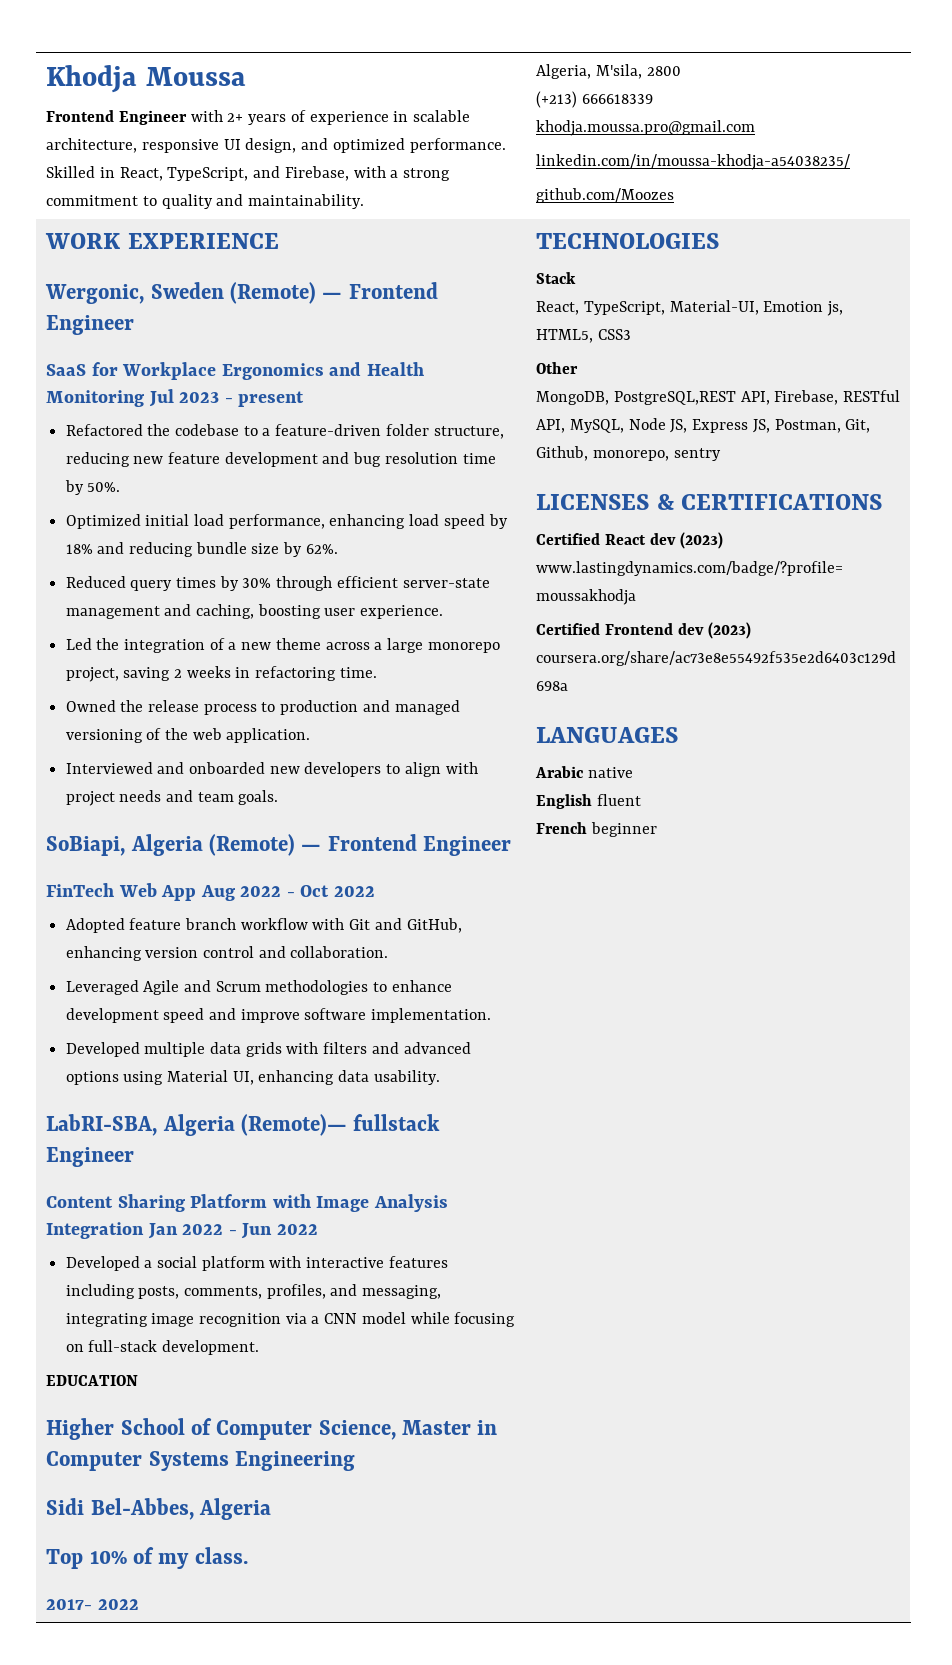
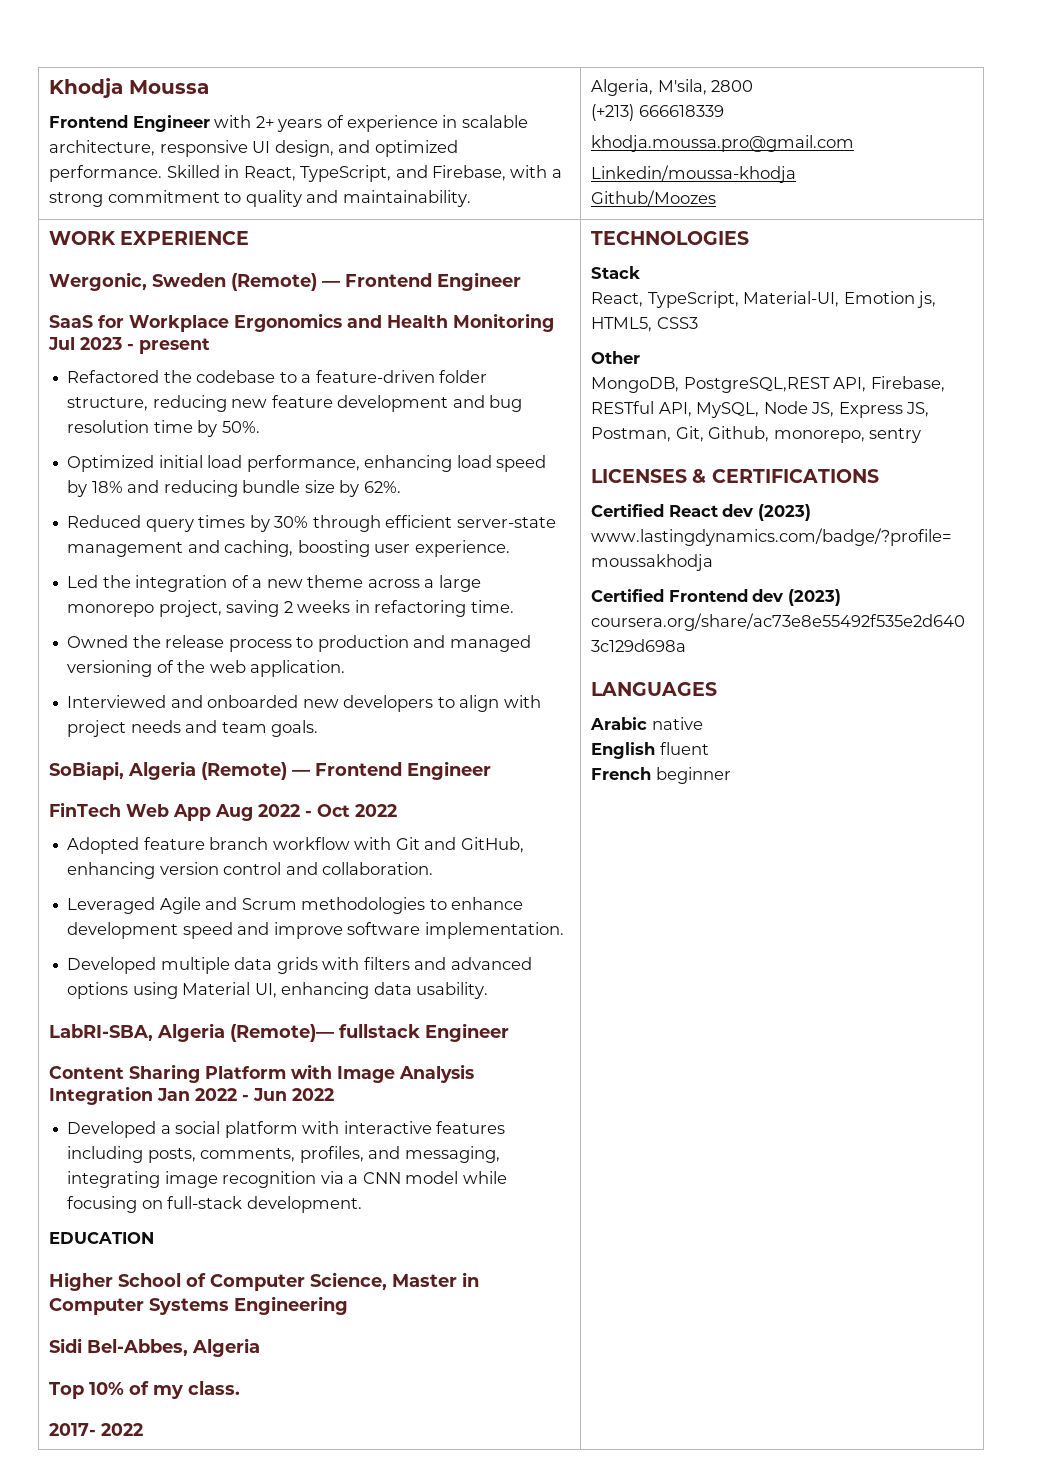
  Khodja Moussa
  Frontend Engineer with 2+ years of experience in scalable architecture, responsive UI design, and optimized performance. Skilled in React, TypeScript, and Firebase, with a strong commitment to quality and maintainability. | Algeria, M'sila, 2800
  (+213) 666618339
  khodja.moussa.pro@gmail.com
- linkedin.com/in/moussa-khodja-a54038235/
- github.com/Moozes
+ Linkedin/moussa-khodja
+ Github/Moozes

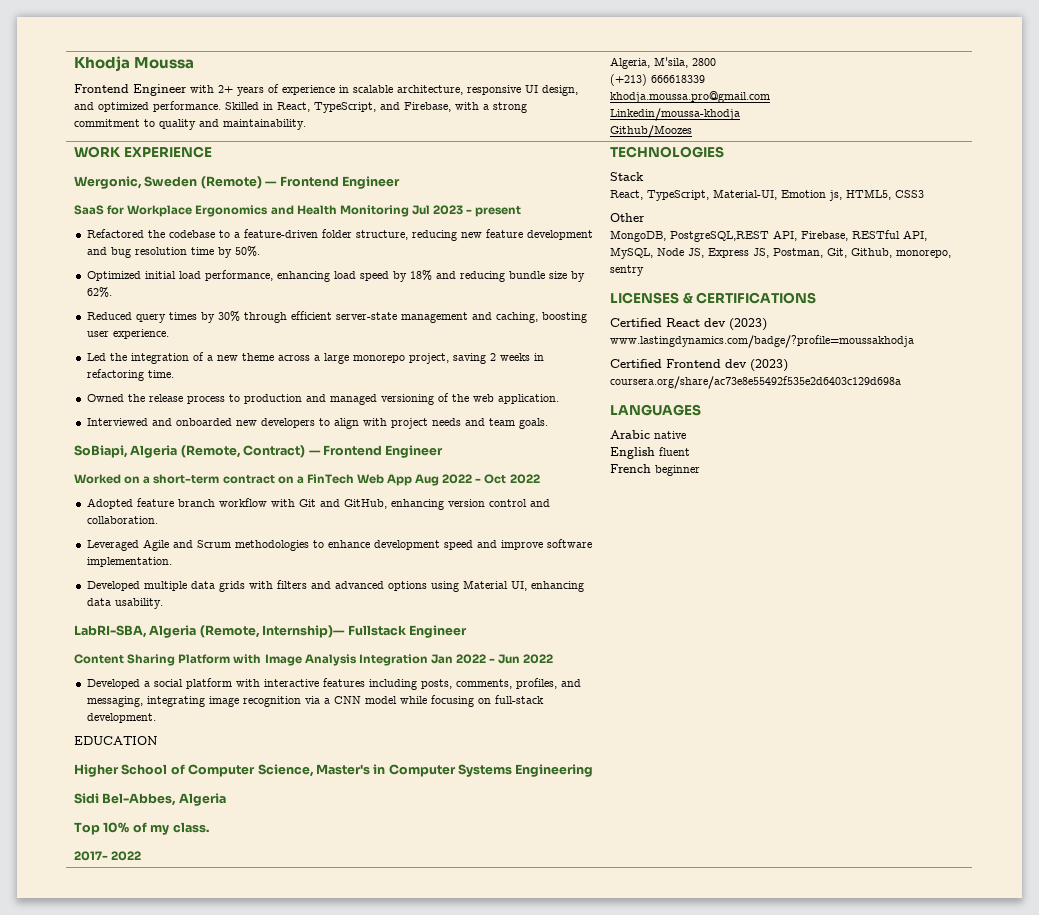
- SoBiapi, Algeria (Remote) — Frontend Engineer
- FinTech Web App Aug 2022 - Oct 2022
+ SoBiapi, Algeria (Remote, Contract) — Frontend Engineer
+ Worked on a short-term contract on a FinTech Web App Aug 2022 - Oct 2022
- LabRI-SBA, Algeria (Remote)— fullstack Engineer
+ LabRI-SBA, Algeria (Remote, Internship)— Fullstack Engineer
- Higher School of Computer Science, Master in Computer Systems Engineering
+ Higher School of Computer Science, Master's in Computer Systems Engineering

